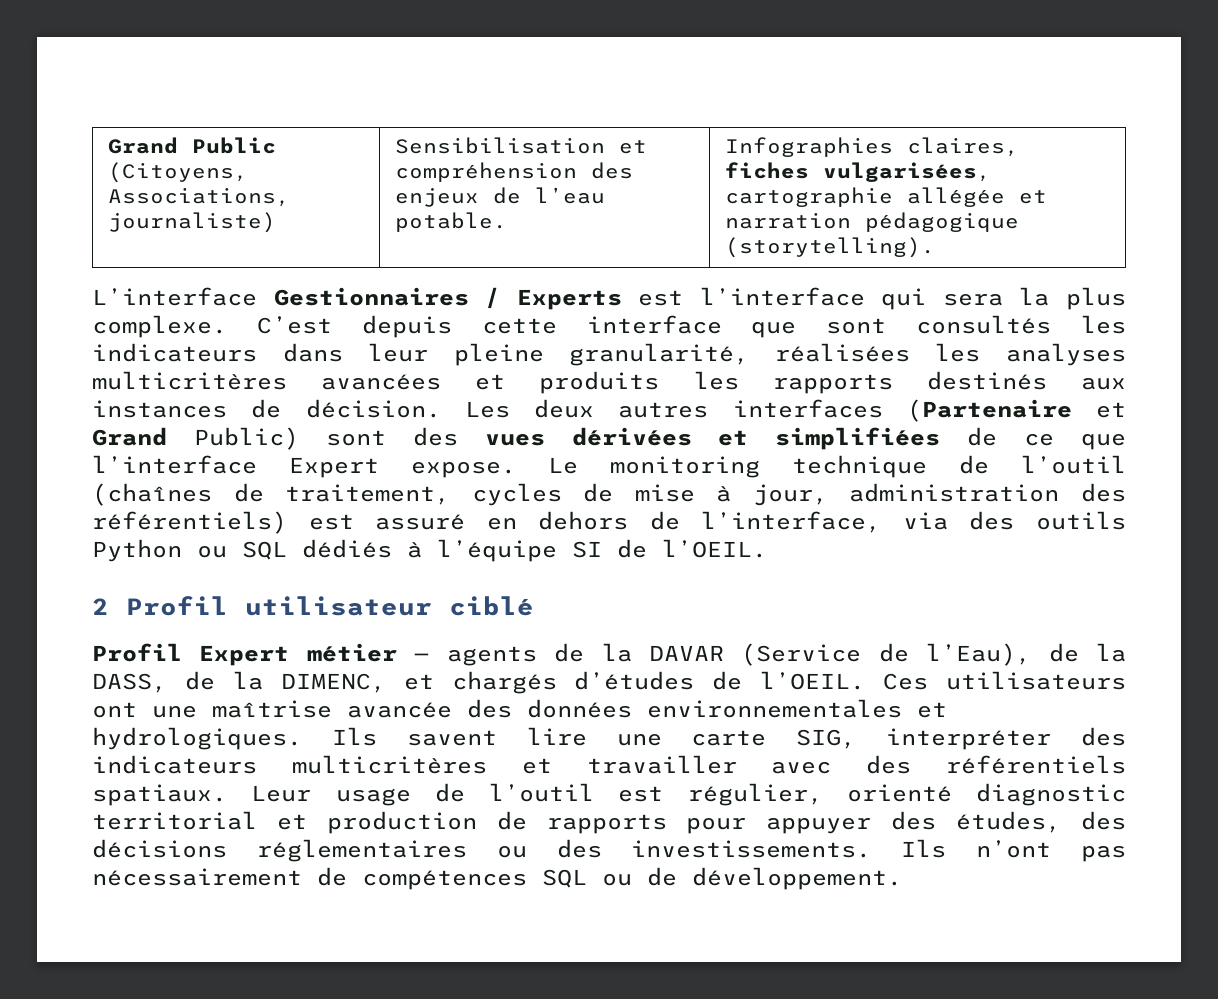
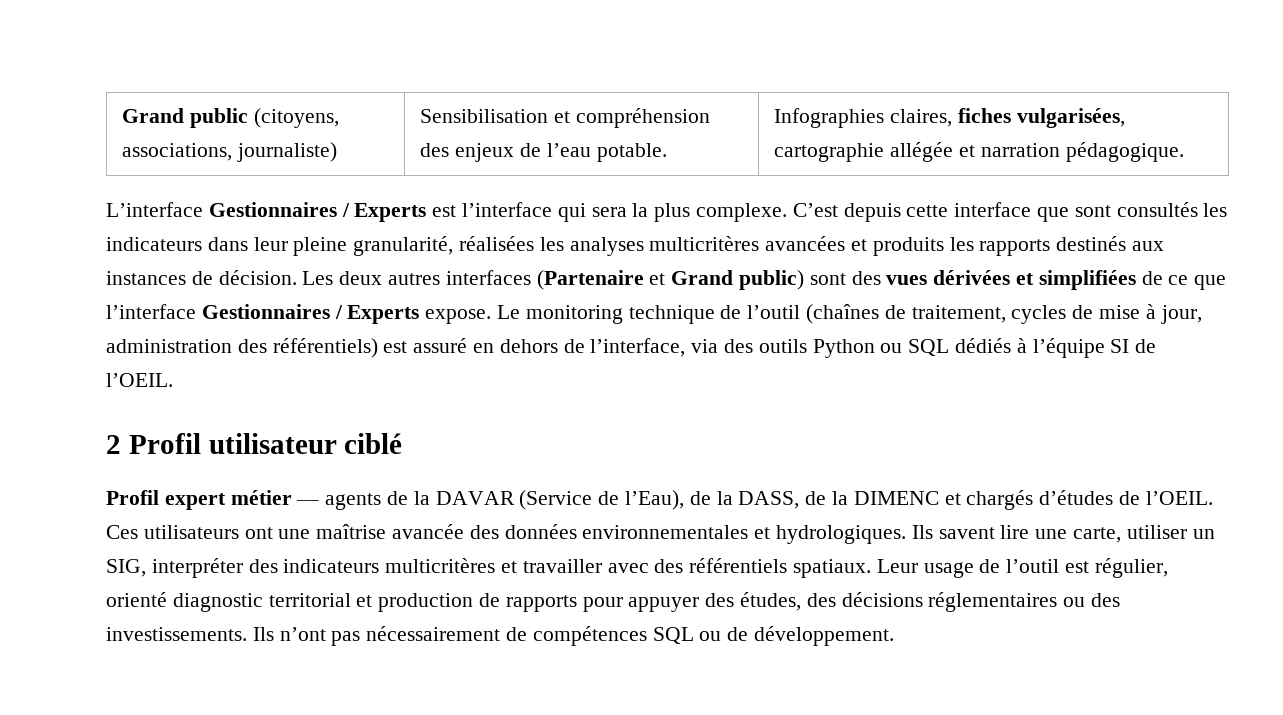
- Grand Public (Citoyens, Associations, journaliste) | Sensibilisation et compréhension des enjeux de l’eau potable. | Infographies claires, fiches vulgarisées, cartographie allégée et narration pédagogique (storytelling).
+ Grand public (citoyens, associations, journaliste) | Sensibilisation et compréhension des enjeux de l’eau potable. | Infographies claires, fiches vulgarisées, cartographie allégée et narration pédagogique.
- Les deux autres interfaces (Partenaire et Grand Public) sont des vues dérivées et simplifiées de ce que l’interface Expert expose.
+ Les deux autres interfaces (Partenaire et Grand public) sont des vues dérivées et simplifiées de ce que l’interface Gestionnaires / Experts expose.
- Profil Expert métier — agents de la DAVAR (Service de l’Eau), de la DASS, de la DIMENC, et chargés d’études de l’OEIL.
+ Profil expert métier — agents de la DAVAR (Service de l’Eau), de la DASS, de la DIMENC et chargés d’études de l’OEIL.
- Ils savent lire une carte SIG, interpréter des indicateurs multicritères et travailler avec des référentiels spatiaux.
+ Ils savent lire une carte, utiliser un SIG, interpréter des indicateurs multicritères et travailler avec des référentiels spatiaux.

